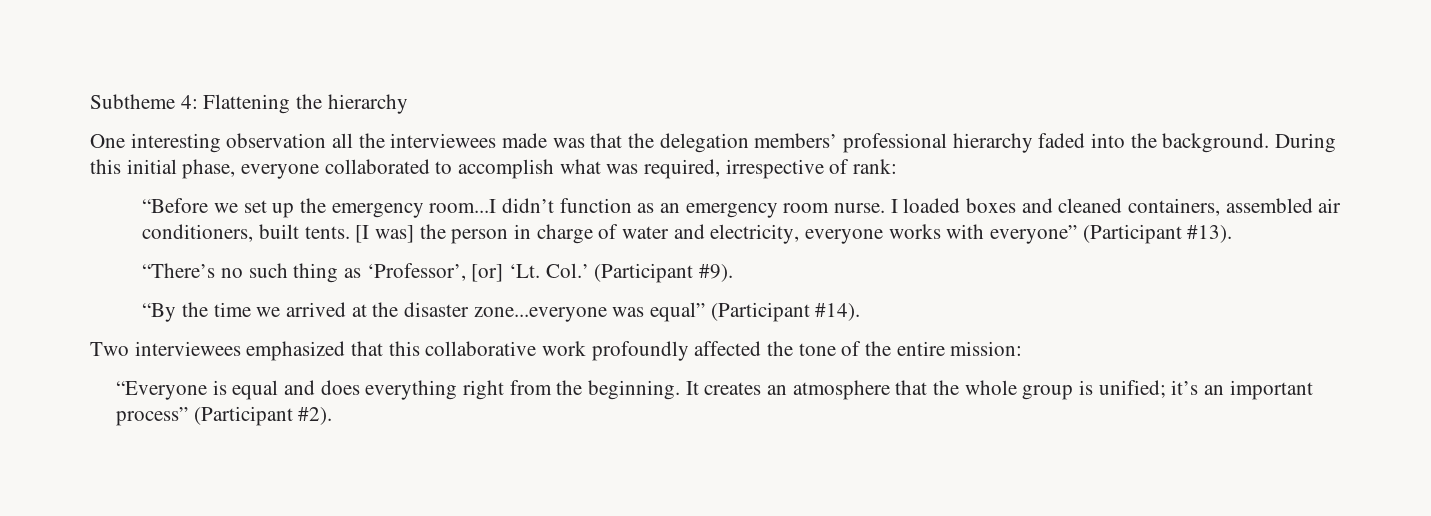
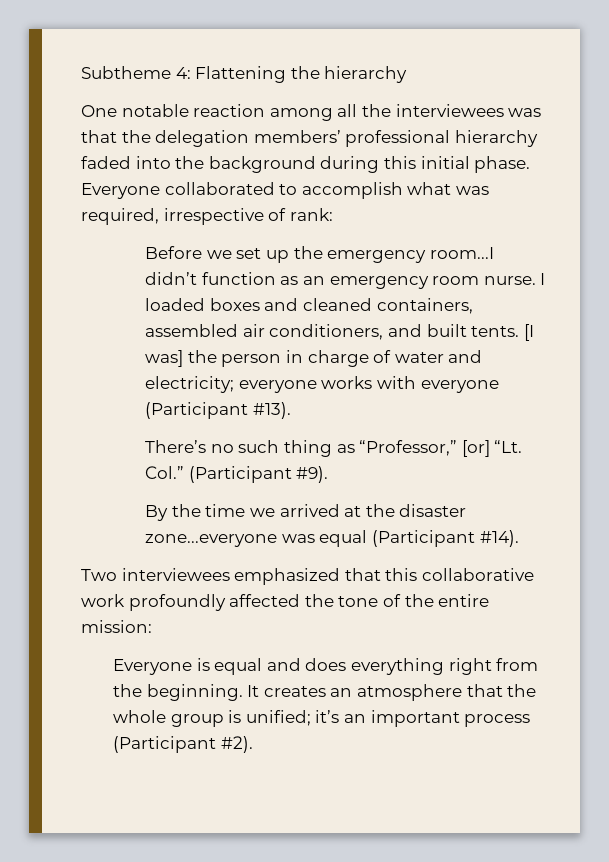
- One interesting observation all the interviewees made was that the delegation members’ professional hierarchy faded into the background. During this initial phase, everyone collaborated to accomplish what was required, irrespective of rank:
+ One notable reaction among all the interviewees was that the delegation members’ professional hierarchy faded into the background during this initial phase. Everyone collaborated to accomplish what was required, irrespective of rank:
- “Before we set up the emergency room...I didn’t function as an emergency room nurse.
+ Before we set up the emergency room...I didn’t function as an emergency room nurse.
- I loaded boxes and cleaned containers, assembled air conditioners, built tents.
+ I loaded boxes and cleaned containers, assembled air conditioners, and built tents.
- [I was] the person in charge of water and electricity, everyone works with everyone” (Participant #13).
+ [I was] the person in charge of water and electricity; everyone works with everyone (Participant #13).
- “There’s no such thing as ‘Professor’, [or] ‘Lt. Col.’ (Participant #9).
+ There’s no such thing as “Professor,” [or] “Lt. Col.” (Participant #9).
- “By the time we arrived at the disaster zone...everyone was equal” (Participant #14).
+ By the time we arrived at the disaster zone...everyone was equal (Participant #14).
- “Everyone is equal and does everything right from the beginning.
+ Everyone is equal and does everything right from the beginning.
- It creates an atmosphere that the whole group is unified; it’s an important process” (Participant #2).
+ It creates an atmosphere that the whole group is unified; it’s an important process (Participant #2).

